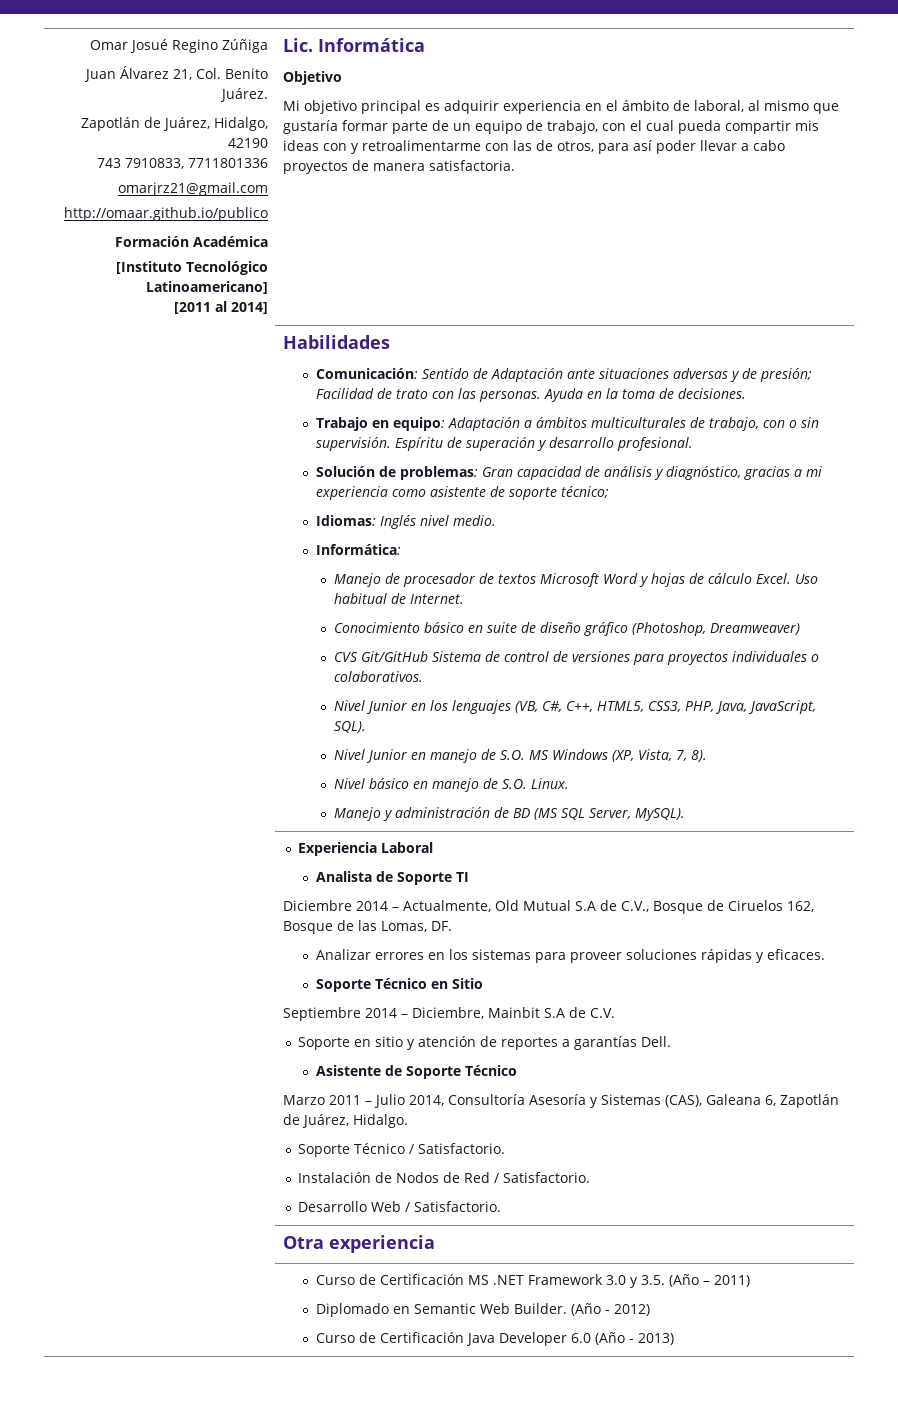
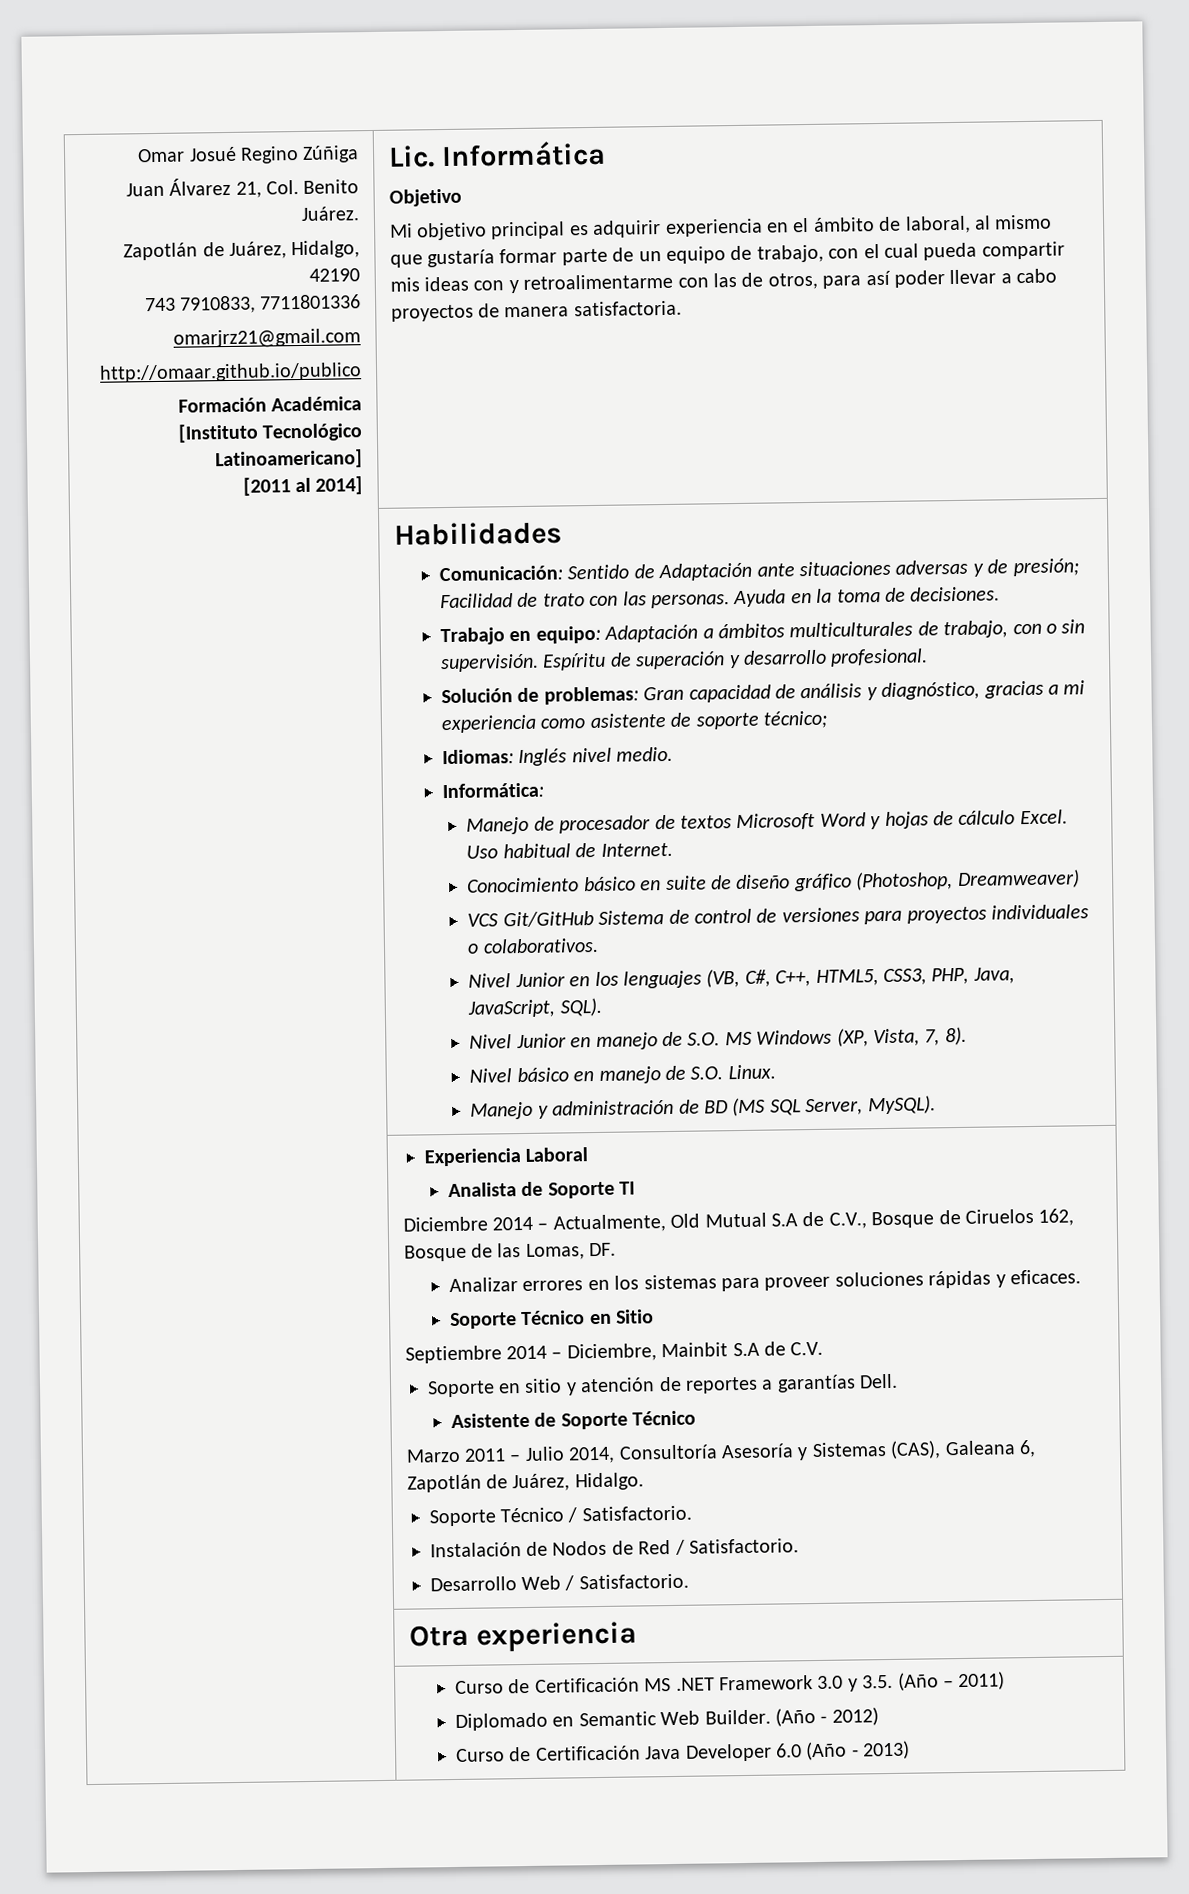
- CVS Git/GitHub Sistema de control de versiones para proyectos individuales o colaborativos.
+ VCS Git/GitHub Sistema de control de versiones para proyectos individuales o colaborativos.

